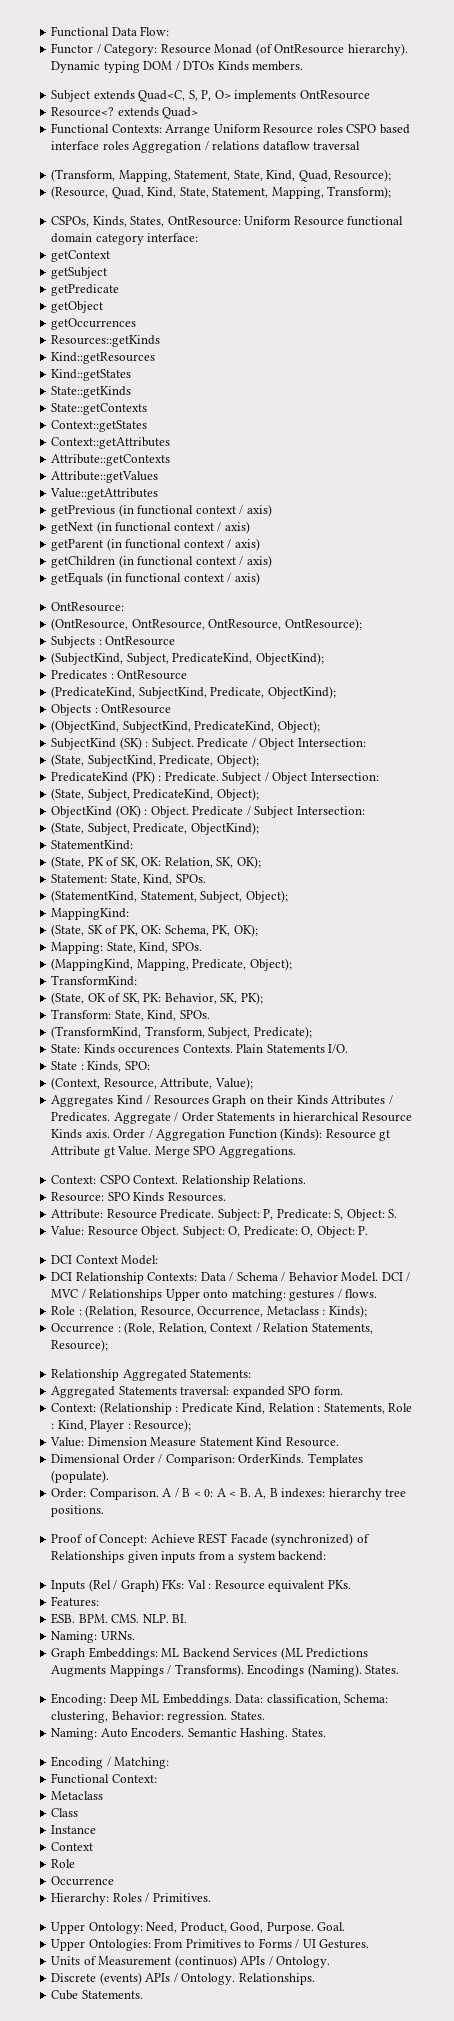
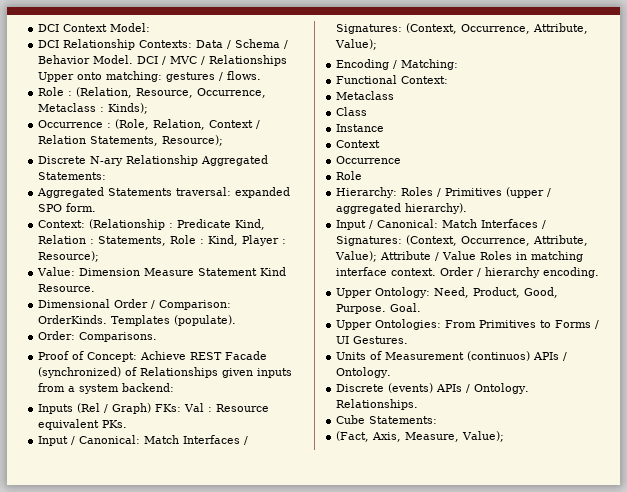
- Functional Data Flow:
- Functor / Category: Resource Monad (of OntResource hierarchy). Dynamic typing DOM / DTOs Kinds members.
- Subject extends Quad<C, S, P, O> implements OntResource
- Resource<? extends Quad>
- Functional Contexts: Arrange Uniform Resource roles CSPO based interface roles Aggregation / relations dataflow traversal
- (Transform, Mapping, Statement, State, Kind, Quad, Resource);
- (Resource, Quad, Kind, State, Statement, Mapping, Transform);
- CSPOs, Kinds, States, OntResource: Uniform Resource functional domain category interface:
- getContext
- getSubject
- getPredicate
- getObject
- getOccurrences
- Resources::getKinds
- Kind::getResources
- Kind::getStates
- State::getKinds
- State::getContexts
- Context::getStates
- Context::getAttributes
- Attribute::getContexts
- Attribute::getValues
- Value::getAttributes
- getPrevious (in functional context / axis)
- getNext (in functional context / axis)
- getParent (in functional context / axis)
- getChildren (in functional context / axis)
- getEquals (in functional context / axis)
- OntResource:
- (OntResource, OntResource, OntResource, OntResource);
- Subjects : OntResource
- (SubjectKind, Subject, PredicateKind, ObjectKind);
- Predicates : OntResource
- (PredicateKind, SubjectKind, Predicate, ObjectKind);
- Objects : OntResource
- (ObjectKind, SubjectKind, PredicateKind, Object);
- SubjectKind (SK) : Subject. Predicate / Object Intersection:
- (State, SubjectKind, Predicate, Object);
- PredicateKind (PK) : Predicate. Subject / Object Intersection:
- (State, Subject, PredicateKind, Object);
- ObjectKind (OK) : Object. Predicate / Subject Intersection:
- (State, Subject, Predicate, ObjectKind);
- StatementKind:
- (State, PK of SK, OK: Relation, SK, OK);
- Statement: State, Kind, SPOs.
- (StatementKind, Statement, Subject, Object);
- MappingKind:
- (State, SK of PK, OK: Schema, PK, OK);
- Mapping: State, Kind, SPOs.
- (MappingKind, Mapping, Predicate, Object);
- TransformKind:
- (State, OK of SK, PK: Behavior, SK, PK);
- Transform: State, Kind, SPOs.
- (TransformKind, Transform, Subject, Predicate);
- State: Kinds occurences Contexts. Plain Statements I/O.
- State : Kinds, SPO:
- (Context, Resource, Attribute, Value);
- Aggregates Kind / Resources Graph on their Kinds Attributes / Predicates. Aggregate / Order Statements in hierarchical Resource Kinds axis. Order / Aggregation Function (Kinds): Resource gt Attribute gt Value. Merge SPO Aggregations.
- Context: CSPO Context. Relationship Relations.
- Resource: SPO Kinds Resources.
- Attribute: Resource Predicate. Subject: P, Predicate: S, Object: S.
- Value: Resource Object. Subject: O, Predicate: O, Object: P.
- Relationship Aggregated Statements:
+ Discrete N-ary Relationship Aggregated Statements:
- Order: Comparison. A / B < 0: A < B. A, B indexes: hierarchy tree positions.
+ Order: Comparisons.
  Inputs (Rel / Graph) FKs: Val : Resource equivalent PKs.
- Features:
- ESB. BPM. CMS. NLP. BI.
- Naming: URNs.
- Graph Embeddings: ML Backend Services (ML Predictions Augments Mappings / Transforms). Encodings (Naming). States.
- Encoding: Deep ML Embeddings. Data: classification, Schema: clustering, Behavior: regression. States.
- Naming: Auto Encoders. Semantic Hashing. States.
+ Input / Canonical: Match Interfaces / Signatures: (Context, Occurrence, Attribute, Value);
  Instance
  Context
+ Occurrence
  Role
- Occurrence
- Hierarchy: Roles / Primitives.
+ Hierarchy: Roles / Primitives (upper / aggregated hierarchy).
+ Input / Canonical: Match Interfaces / Signatures: (Context, Occurrence, Attribute, Value); Attribute / Value Roles in matching interface context. Order / hierarchy encoding.
- Cube Statements.
+ Cube Statements:
+ (Fact, Axis, Measure, Value);

